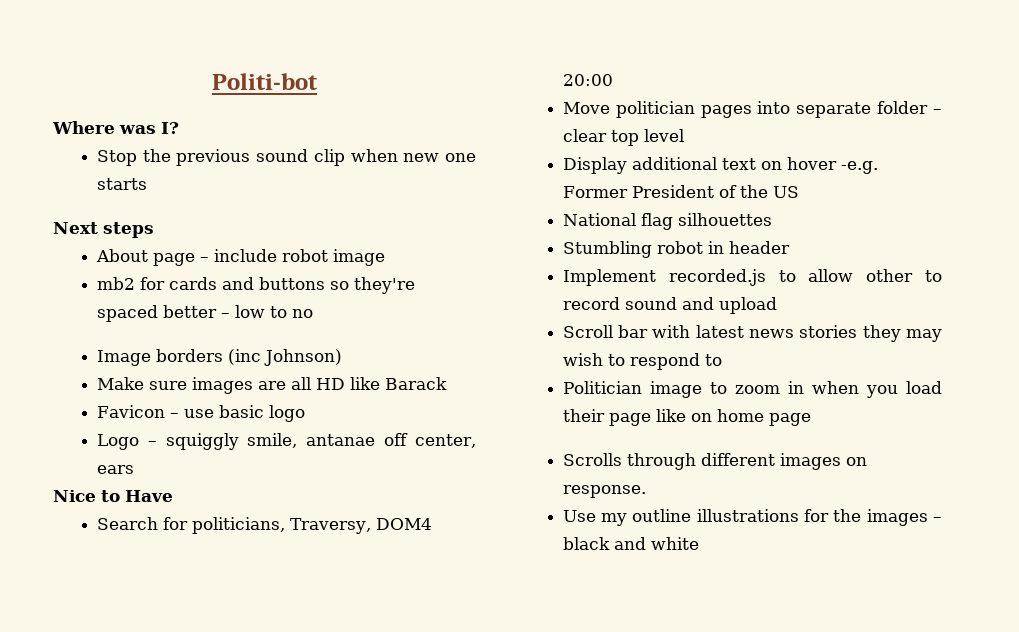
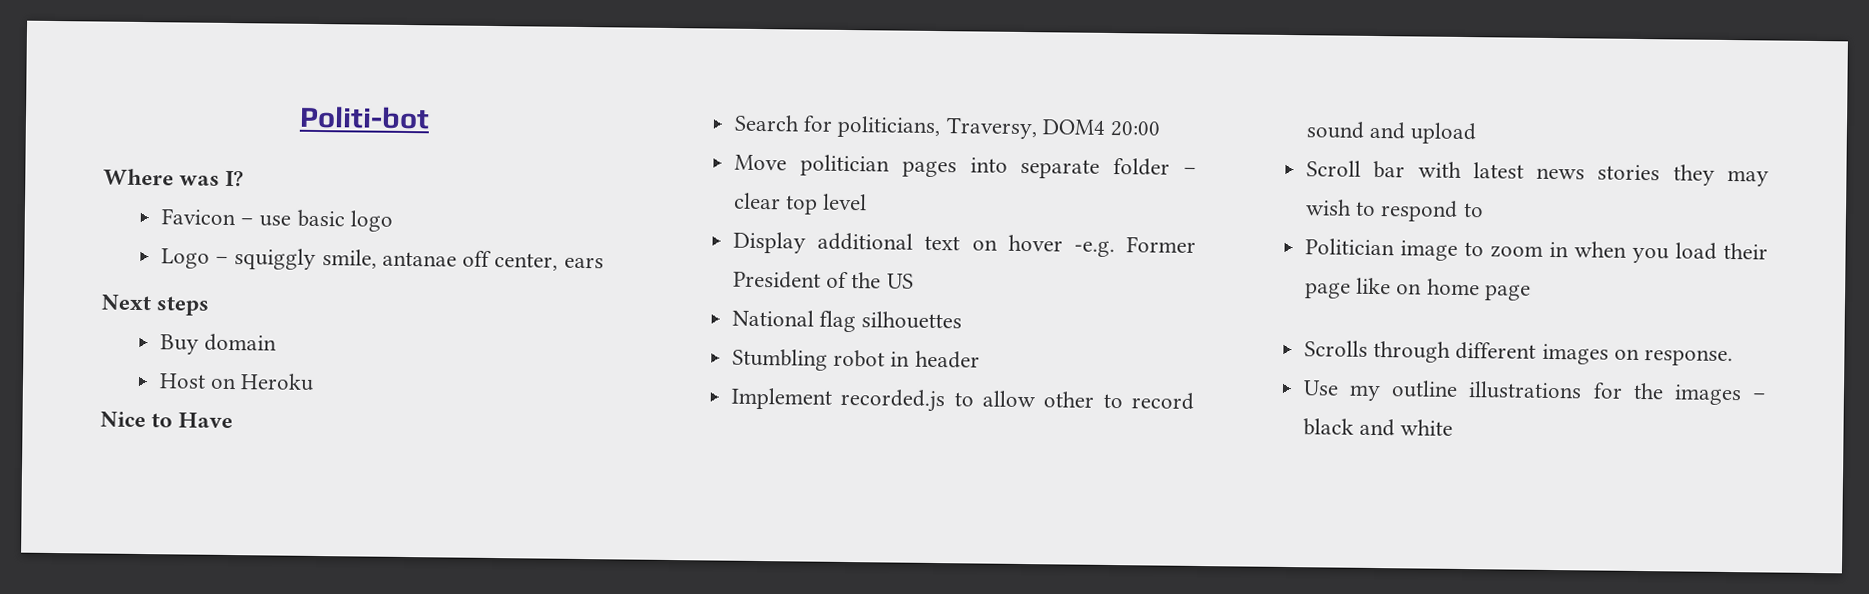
- Stop the previous sound clip when new one starts
- Next steps
- About page – include robot image
- mb2 for cards and buttons so they're spaced better – low to no
- Image borders (inc Johnson)
- Make sure images are all HD like Barack
+ Next steps
+ Buy domain
+ Host on Heroku

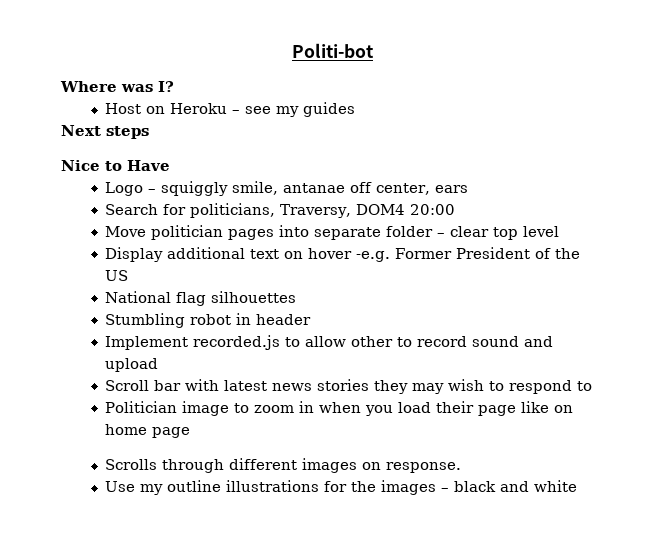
- Favicon – use basic logo
+ Host on Heroku – see my guides
+ Next steps
+ Nice to Have
- Next steps
- Buy domain
- Host on Heroku
- Nice to Have

